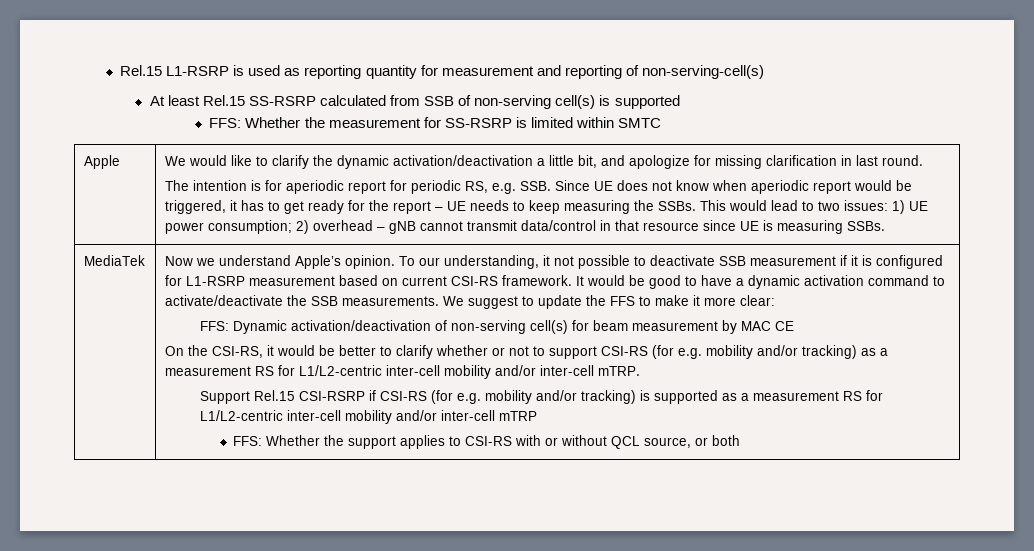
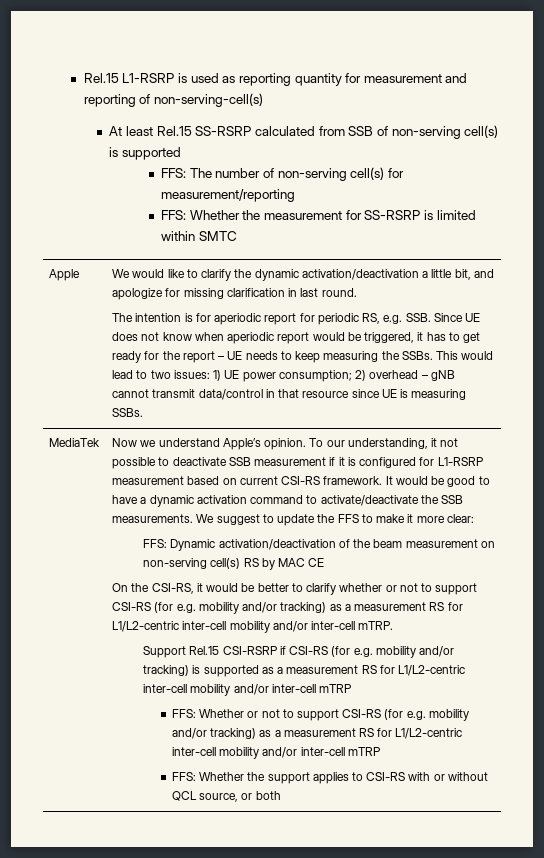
+ FFS: The number of non-serving cell(s) for measurement/reporting
- FFS: Dynamic activation/deactivation of non-serving cell(s) for beam measurement by MAC CE
+ FFS: Dynamic activation/deactivation of the beam measurement on non-serving cell(s) RS by MAC CE
+ FFS: Whether or not to support CSI-RS (for e.g. mobility and/or tracking) as a measurement RS for L1/L2-centric inter-cell mobility and/or inter-cell mTRP

